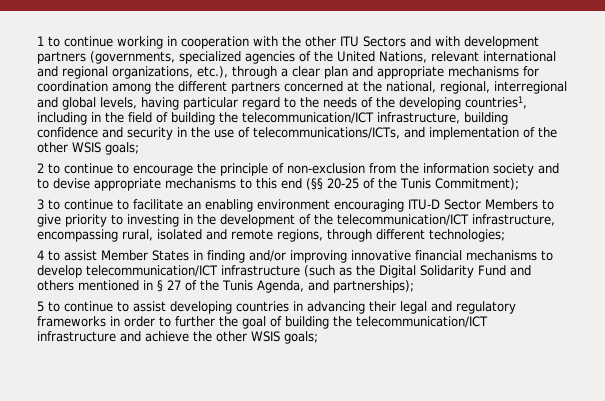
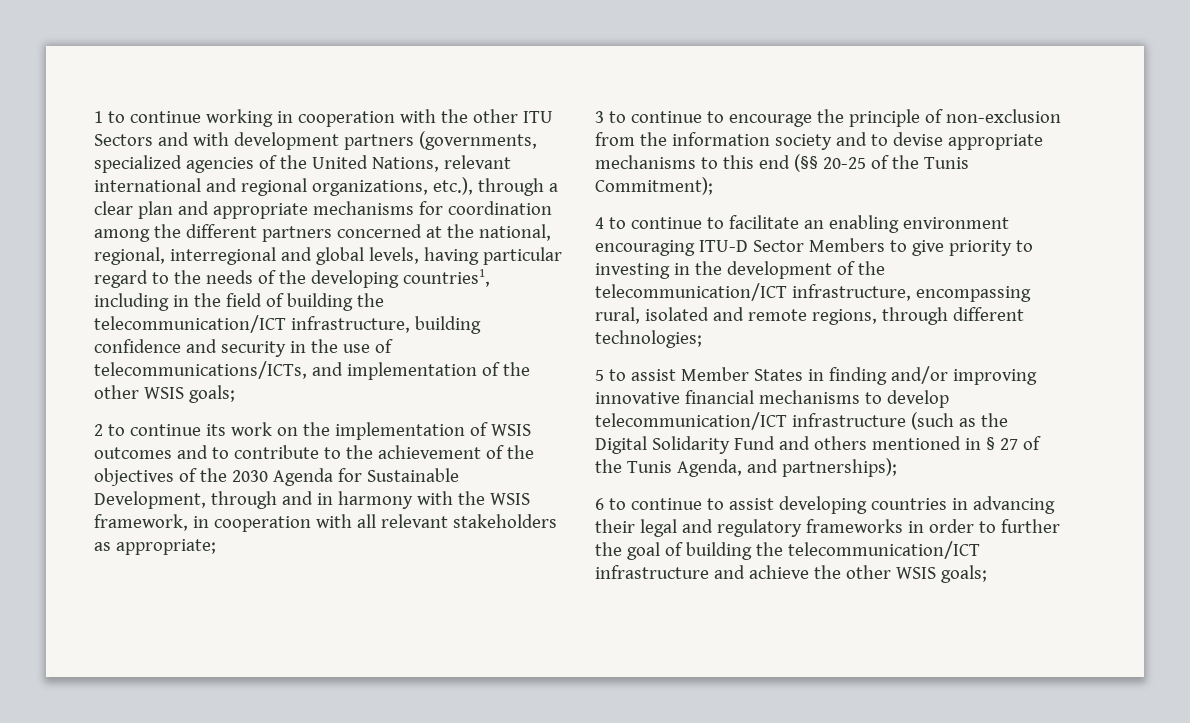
- 2 to continue to encourage the principle of non-exclusion from the information society and to devise appropriate mechanisms to this end (§§ 20-25 of the Tunis Commitment);
+ 2 to continue its work on the implementation of WSIS outcomes and to contribute to the achievement of the objectives of the 2030 Agenda for Sustainable Development, through and in harmony with the WSIS framework, in cooperation with all relevant stakeholders as appropriate;
+ 3 to continue to encourage the principle of non-exclusion from the information society and to devise appropriate mechanisms to this end (§§ 20-25 of the Tunis Commitment);
- 3 to continue to facilitate an enabling environment encouraging ITU-D Sector Members to give priority to investing in the development of the telecommunication/ICT infrastructure, encompassing rural, isolated and remote regions, through different technologies;
+ 4 to continue to facilitate an enabling environment encouraging ITU-D Sector Members to give priority to investing in the development of the telecommunication/ICT infrastructure, encompassing rural, isolated and remote regions, through different technologies;
- 4 to assist Member States in finding and/or improving innovative financial mechanisms to develop telecommunication/ICT infrastructure (such as the Digital Solidarity Fund and others mentioned in § 27 of the Tunis Agenda, and partnerships);
+ 5 to assist Member States in finding and/or improving innovative financial mechanisms to develop telecommunication/ICT infrastructure (such as the Digital Solidarity Fund and others mentioned in § 27 of the Tunis Agenda, and partnerships);
- 5 to continue to assist developing countries in advancing their legal and regulatory frameworks in order to further the goal of building the telecommunication/ICT infrastructure and achieve the other WSIS goals;
+ 6 to continue to assist developing countries in advancing their legal and regulatory frameworks in order to further the goal of building the telecommunication/ICT infrastructure and achieve the other WSIS goals;

